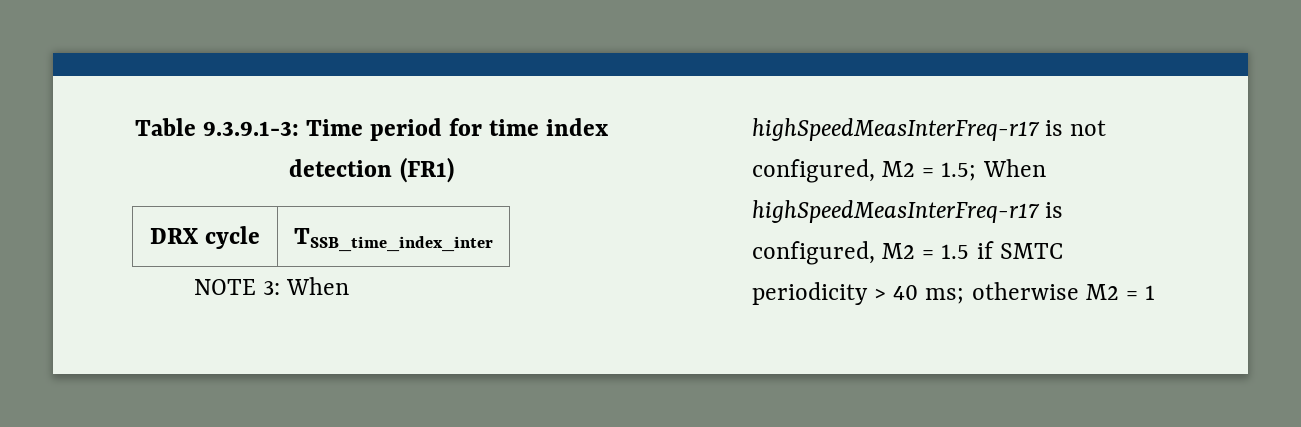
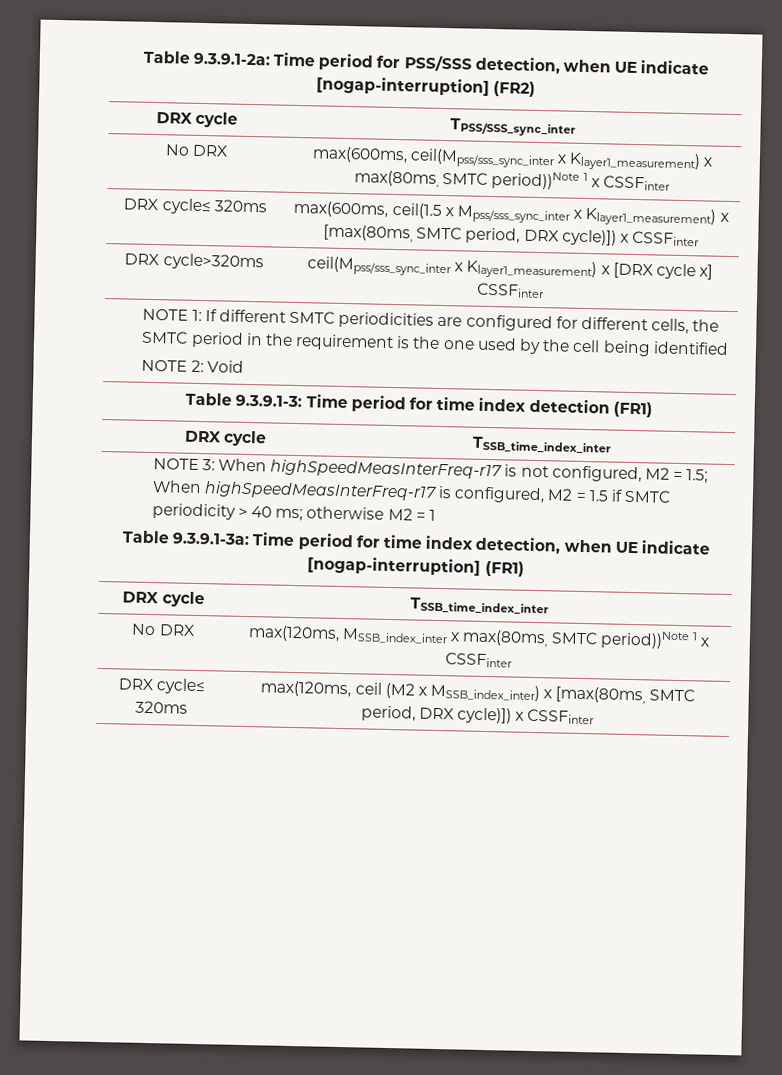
+ Table 9.3.9.1-2a: Time period for PSS/SSS detection, when UE indicate [nogap-interruption] (FR2)
+ DRX cycle | TPSS/SSS_sync_inter
+ No DRX | max(600ms, ceil(Mpss/sss_sync_inter x Klayer1_measurement) x max(80ms, SMTC period))Note 1 x CSSFinter
+ DRX cycle≤ 320ms | max(600ms, ceil(1.5 x Mpss/sss_sync_inter x Klayer1_measurement) x [max(80ms, SMTC period, DRX cycle)]) x CSSFinter
+ DRX cycle>320ms | ceil(Mpss/sss_sync_inter x Klayer1_measurement) x [DRX cycle x] CSSFinter
+ NOTE 1: If different SMTC periodicities are configured for different cells, the SMTC period in the requirement is the one used by the cell being identified
+ NOTE 2: Void
+ Table 9.3.9.1-3a: Time period for time index detection, when UE indicate [nogap-interruption] (FR1)
+ DRX cycle | TSSB_time_index_inter
+ No DRX | max(120ms, MSSB_index_inter x max(80ms, SMTC period))Note 1 x CSSFinter
+ DRX cycle≤ 320ms | max(120ms, ceil (M2 x MSSB_index_inter) x [max(80ms, SMTC period, DRX cycle)]) x CSSFinter

